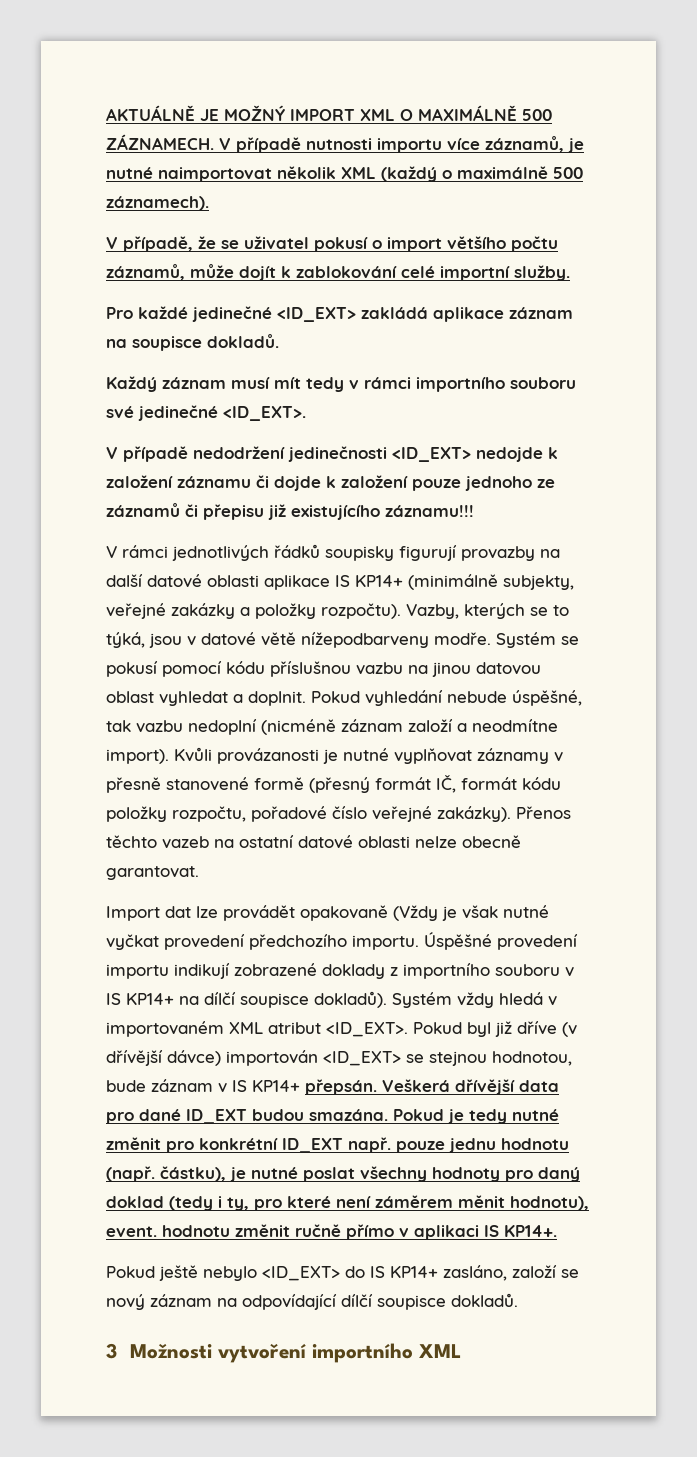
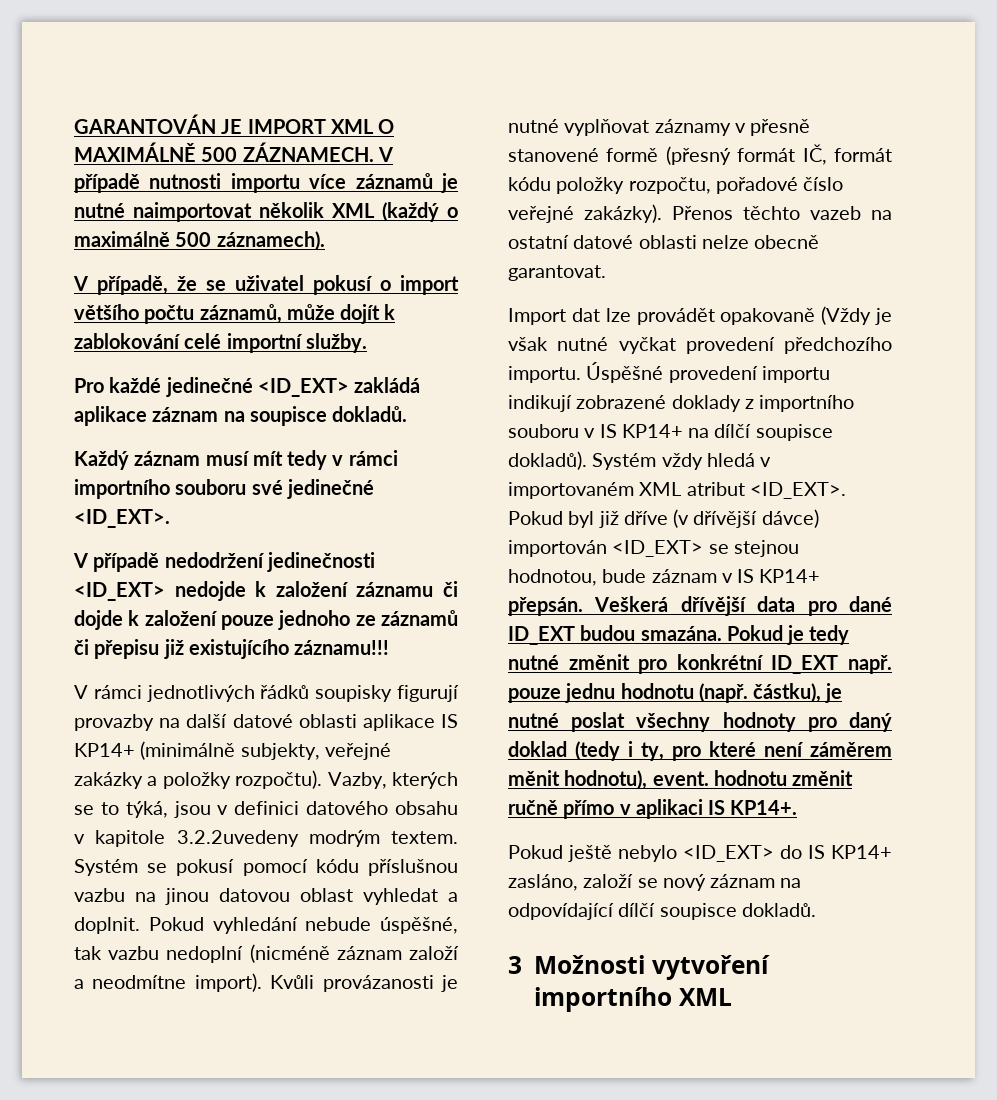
- AKTUÁLNĚ JE MOŽNÝ IMPORT XML O MAXIMÁLNĚ 500 ZÁZNAMECH.
+ GARANTOVÁN JE IMPORT XML O MAXIMÁLNĚ 500 ZÁZNAMECH.
- V případě nutnosti importu více záznamů, je nutné naimportovat několik XML (každý o maximálně 500 záznamech).
+ V případě nutnosti importu více záznamů je nutné naimportovat několik XML (každý o maximálně 500 záznamech).
- Vazby, kterých se to týká, jsou v datové větě nížepodbarveny modře.
+ Vazby, kterých se to týká, jsou v definici datového obsahu v kapitole 3.2.2uvedeny modrým textem.

